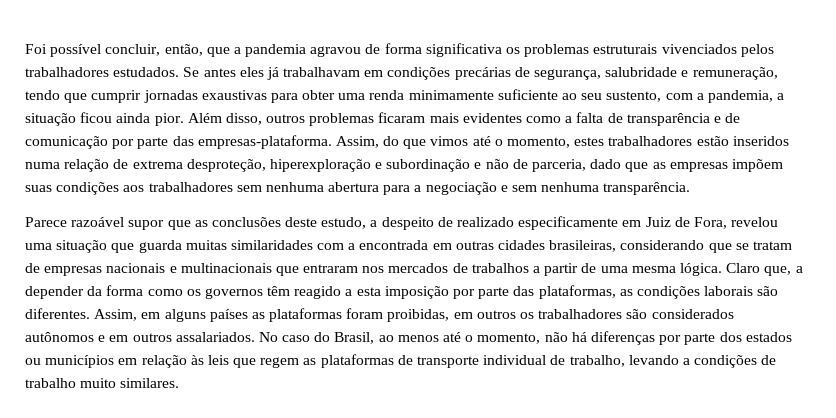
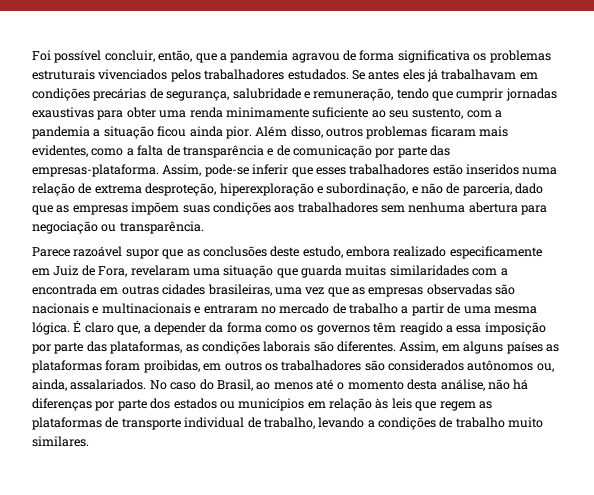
- Se antes eles já trabalhavam em condições precárias de segurança, salubridade e remuneração, tendo que cumprir jornadas exaustivas para obter uma renda minimamente suficiente ao seu sustento, com a pandemia, a situação ficou ainda pior.
+ Se antes eles já trabalhavam em condições precárias de segurança, salubridade e remuneração, tendo que cumprir jornadas exaustivas para obter uma renda minimamente suficiente ao seu sustento, com a pandemia a situação ficou ainda pior.
- Além disso, outros problemas ficaram mais evidentes como a falta de transparência e de comunicação por parte das empresas-plataforma.
+ Além disso, outros problemas ficaram mais evidentes, como a falta de transparência e de comunicação por parte das empresas-plataforma.
- Assim, do que vimos até o momento, estes trabalhadores estão inseridos numa relação de extrema desproteção, hiperexploração e subordinação e não de parceria, dado que as empresas impõem suas condições aos trabalhadores sem nenhuma abertura para a negociação e sem nenhuma transparência.
+ Assim, pode-se inferir que esses trabalhadores estão inseridos numa relação de extrema desproteção, hiperexploração e subordinação, e não de parceria, dado que as empresas impõem suas condições aos trabalhadores sem nenhuma abertura para negociação ou transparência.
- Parece razoável supor que as conclusões deste estudo, a despeito de realizado especificamente em Juiz de Fora, revelou uma situação que guarda muitas similaridades com a encontrada em outras cidades brasileiras, considerando que se tratam de empresas nacionais e multinacionais que entraram nos mercados de trabalhos a partir de uma mesma lógica.
+ Parece razoável supor que as conclusões deste estudo, embora realizado especificamente em Juiz de Fora, revelaram uma situação que guarda muitas similaridades com a encontrada em outras cidades brasileiras, uma vez que as empresas observadas são nacionais e multinacionais e entraram no mercado de trabalho a partir de uma mesma lógica.
- Claro que, a depender da forma como os governos têm reagido a esta imposição por parte das plataformas, as condições laborais são diferentes.
+ É claro que, a depender da forma como os governos têm reagido a essa imposição por parte das plataformas, as condições laborais são diferentes.
- Assim, em alguns países as plataformas foram proibidas, em outros os trabalhadores são considerados autônomos e em outros assalariados.
+ Assim, em alguns países as plataformas foram proibidas, em outros os trabalhadores são considerados autônomos ou, ainda, assalariados.
- No caso do Brasil, ao menos até o momento, não há diferenças por parte dos estados ou municípios em relação às leis que regem as plataformas de transporte individual de trabalho, levando a condições de trabalho muito similares.
+ No caso do Brasil, ao menos até o momento desta análise, não há diferenças por parte dos estados ou municípios em relação às leis que regem as plataformas de transporte individual de trabalho, levando a condições de trabalho muito similares.

